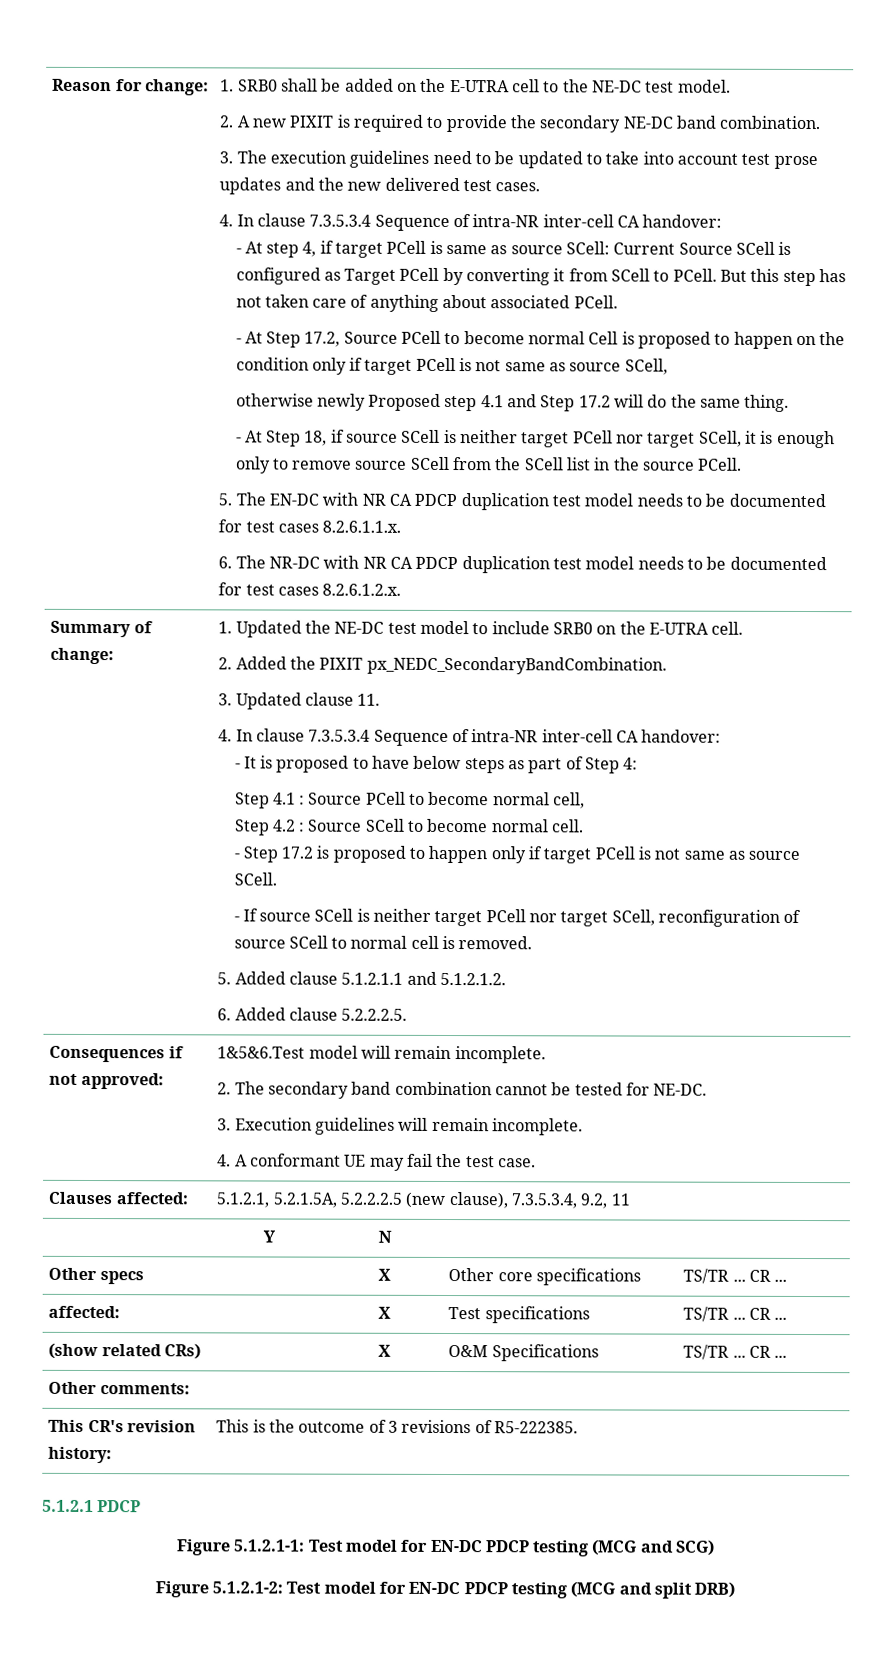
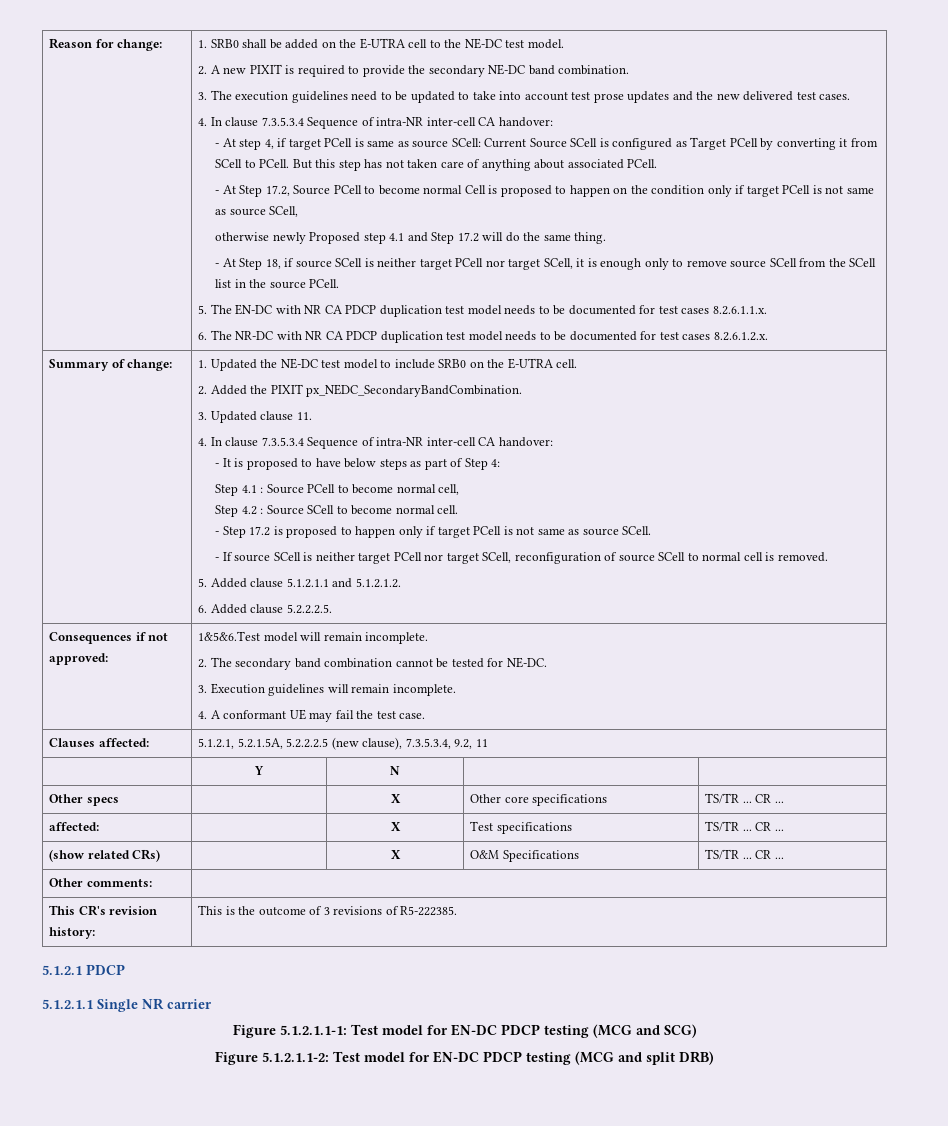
- Figure 5.1.2.1-1: Test model for EN-DC PDCP testing (MCG and SCG)
+ 5.1.2.1.1 Single NR carrier
+ Figure 5.1.2.1.1-1: Test model for EN-DC PDCP testing (MCG and SCG)
- Figure 5.1.2.1-2: Test model for EN-DC PDCP testing (MCG and split DRB)
+ Figure 5.1.2.1.1-2: Test model for EN-DC PDCP testing (MCG and split DRB)

